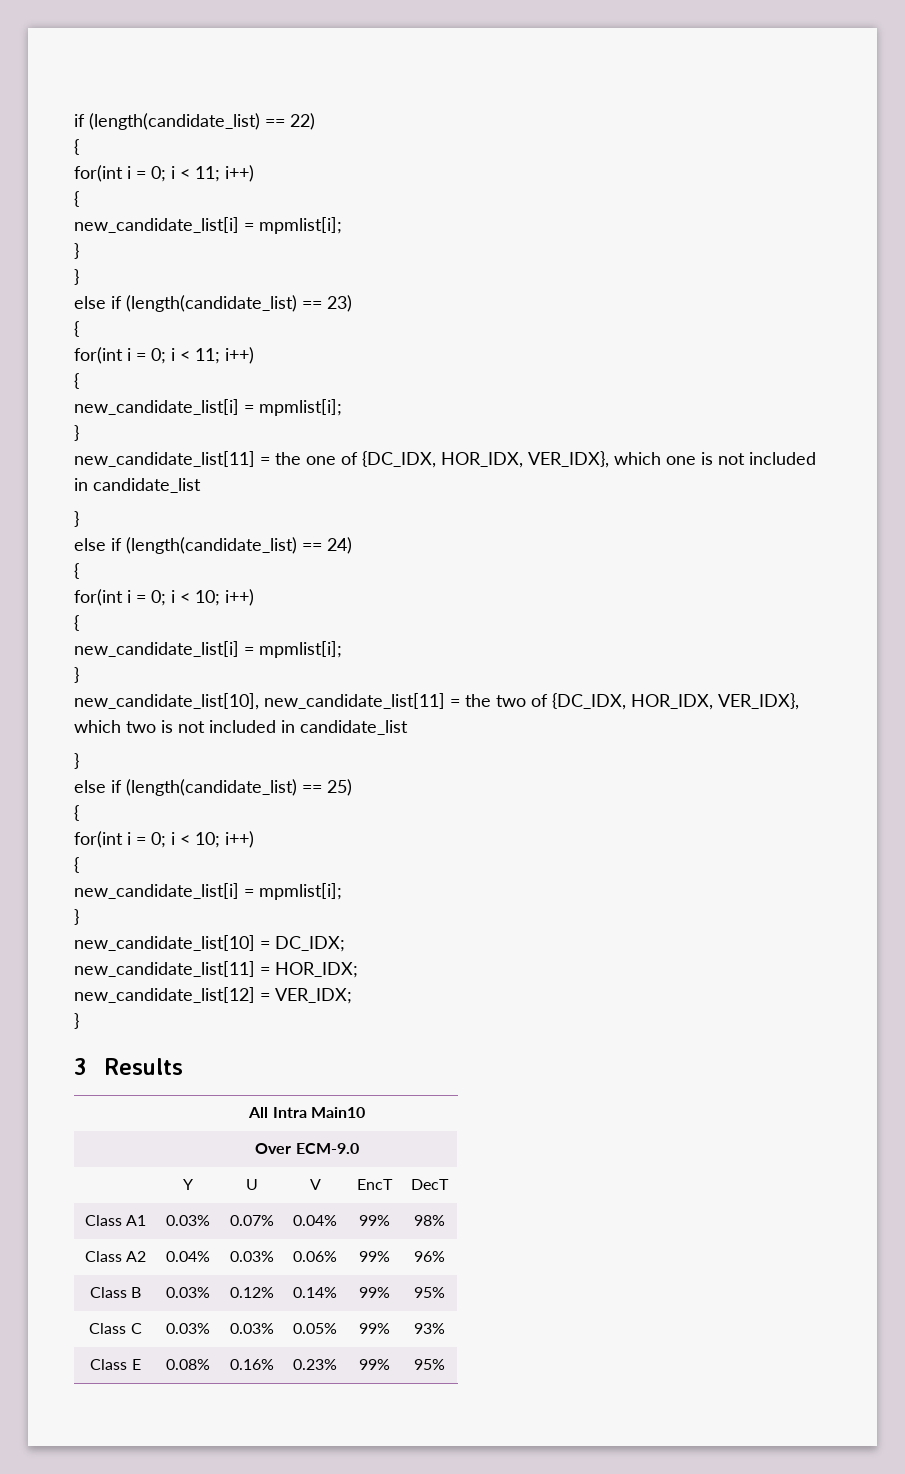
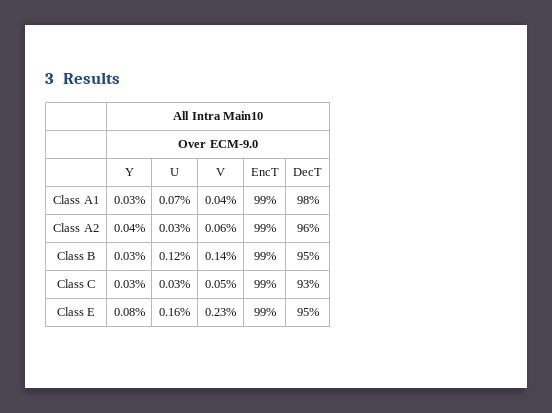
- if (length(candidate_list) == 22)
- {
- for(int i = 0; i < 11; i++)
- {
- new_candidate_list[i] = mpmlist[i];
- }
- }
- else if (length(candidate_list) == 23)
- {
- for(int i = 0; i < 11; i++)
- {
- new_candidate_list[i] = mpmlist[i];
- }
- new_candidate_list[11] = the one of {DC_IDX, HOR_IDX, VER_IDX}, which one is not included in candidate_list
- }
- else if (length(candidate_list) == 24)
- {
- for(int i = 0; i < 10; i++)
- {
- new_candidate_list[i] = mpmlist[i];
- }
- new_candidate_list[10], new_candidate_list[11] = the two of {DC_IDX, HOR_IDX, VER_IDX}, which two is not included in candidate_list
- }
- else if (length(candidate_list) == 25)
- {
- for(int i = 0; i < 10; i++)
- {
- new_candidate_list[i] = mpmlist[i];
- }
- new_candidate_list[10] = DC_IDX;
- new_candidate_list[11] = HOR_IDX;
- new_candidate_list[12] = VER_IDX;
- }

